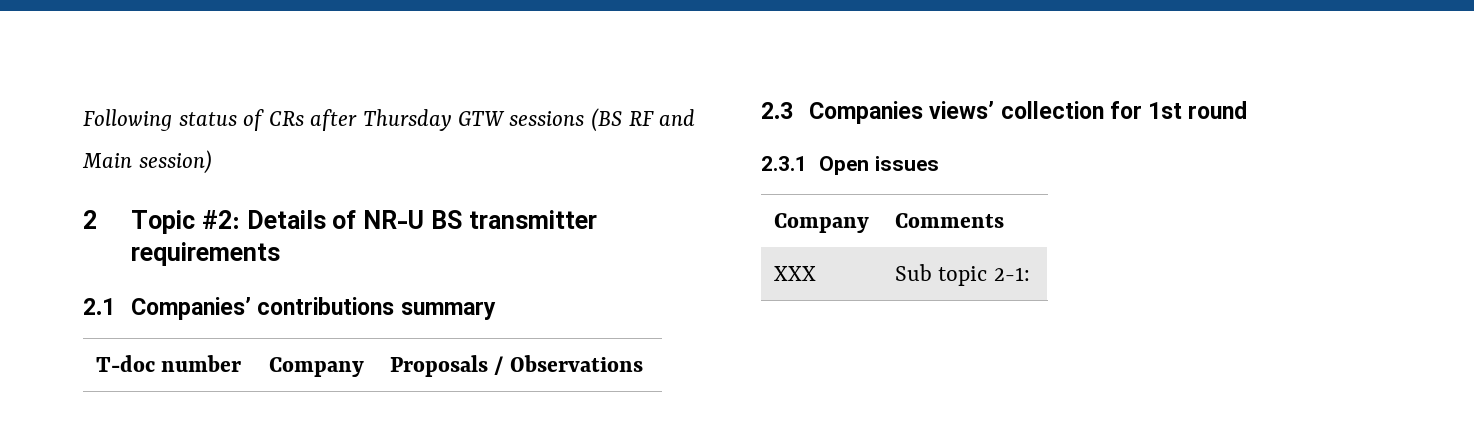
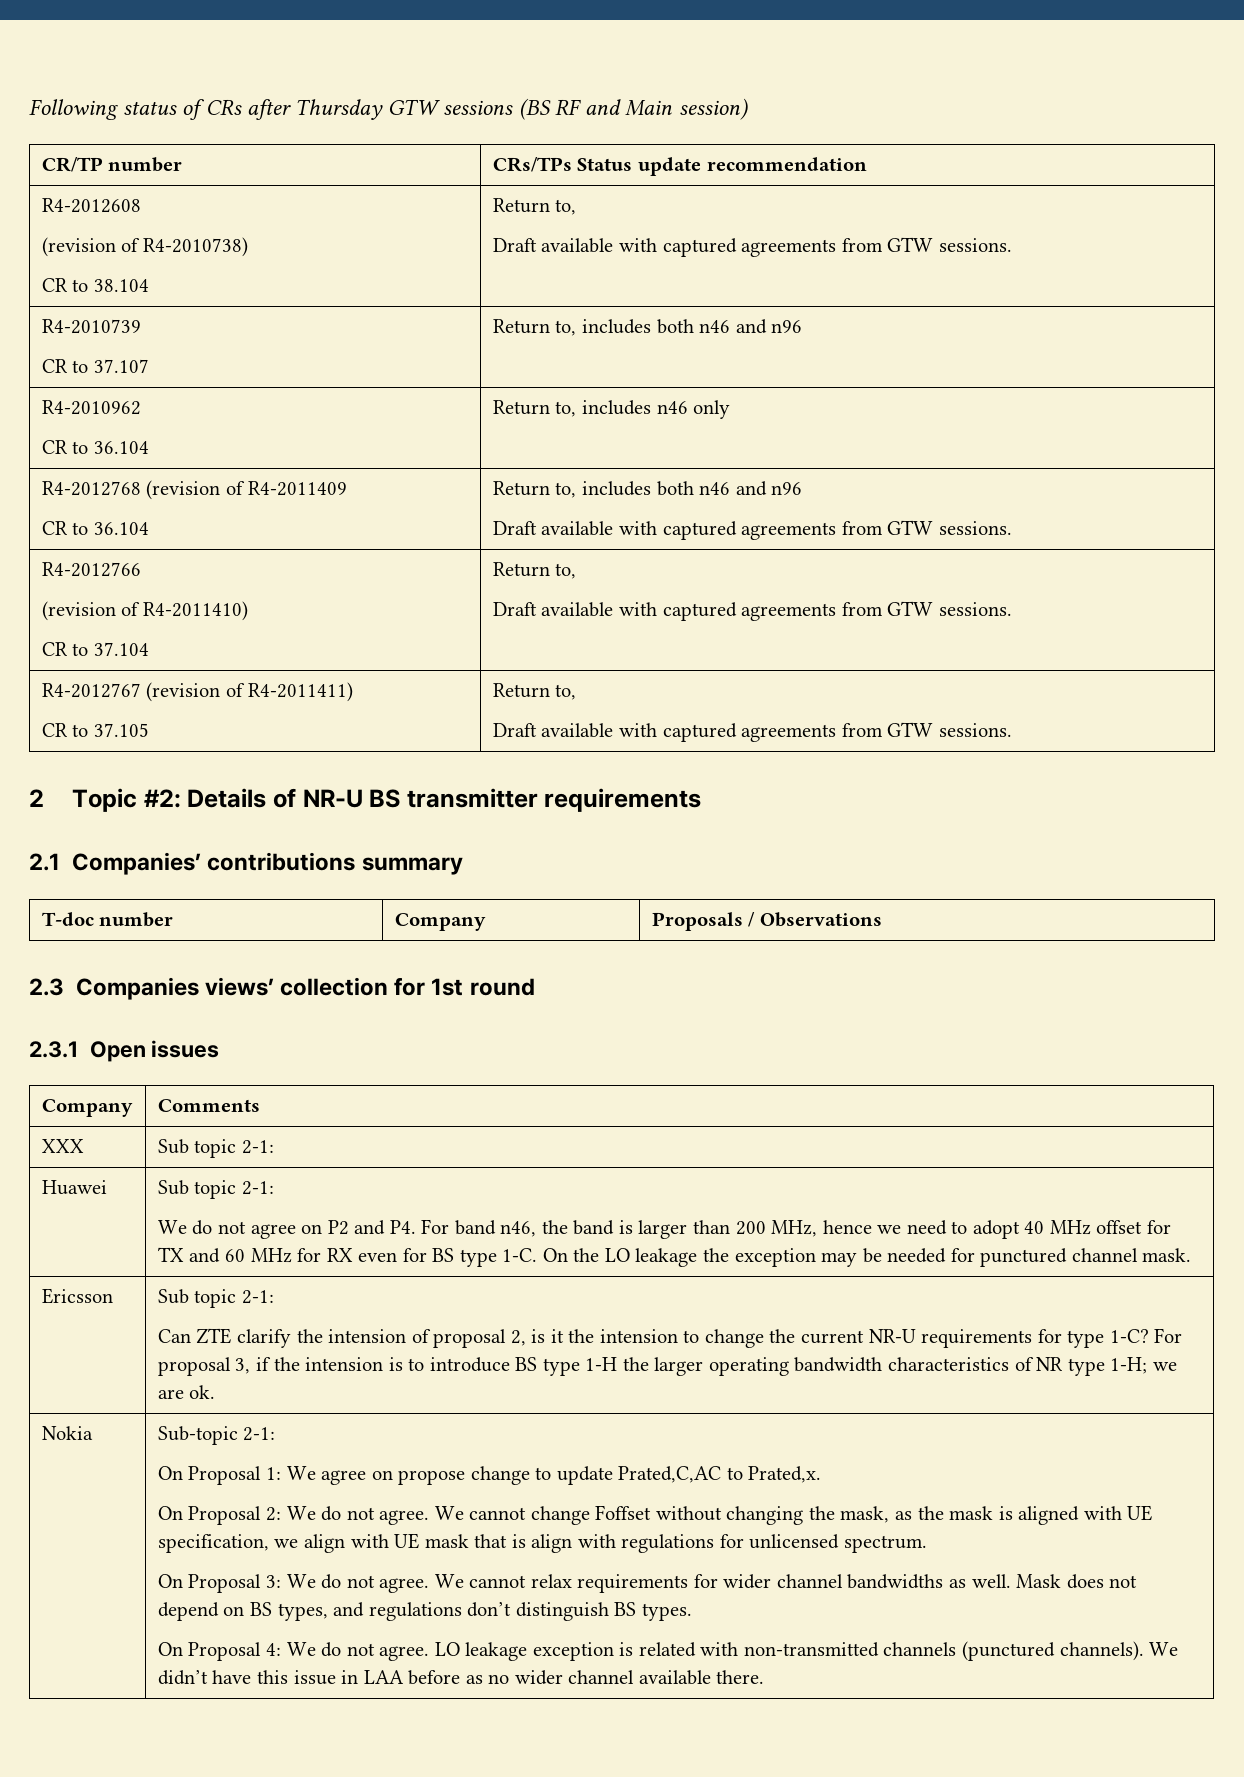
+ CR/TP number | CRs/TPs Status update recommendation
+ R4-2012608
+ (revision of R4-2010738)
+ CR to 38.104 | Return to,
+ Draft available with captured agreements from GTW sessions.
+ R4-2010739
+ CR to 37.107 | Return to, includes both n46 and n96
+ R4-2010962
+ CR to 36.104 | Return to, includes n46 only
+ R4-2012768 (revision of R4-2011409
+ CR to 36.104 | Return to, includes both n46 and n96
+ Draft available with captured agreements from GTW sessions.
+ R4-2012766
+ (revision of R4-2011410)
+ CR to 37.104 | Return to,
+ Draft available with captured agreements from GTW sessions.
+ R4-2012767 (revision of R4-2011411)
+ CR to 37.105 | Return to,
+ Draft available with captured agreements from GTW sessions.
+ Huawei | Sub topic 2-1:
+ We do not agree on P2 and P4. For band n46, the band is larger than 200 MHz, hence we need to adopt 40 MHz offset for TX and 60 MHz for RX even for BS type 1-C. On the LO leakage the exception may be needed for punctured channel mask.
+ Ericsson | Sub topic 2-1:
+ Can ZTE clarify the intension of proposal 2, is it the intension to change the current NR-U requirements for type 1-C? For proposal 3, if the intension is to introduce BS type 1-H the larger operating bandwidth characteristics of NR type 1-H; we are ok.
+ Nokia | Sub-topic 2-1:
+ On Proposal 1: We agree on propose change to update Prated,C,AC to Prated,x.
+ On Proposal 2: We do not agree. We cannot change Foffset without changing the mask, as the mask is aligned with UE specification, we align with UE mask that is align with regulations for unlicensed spectrum.
+ On Proposal 3: We do not agree. We cannot relax requirements for wider channel bandwidths as well. Mask does not depend on BS types, and regulations don’t distinguish BS types.
+ On Proposal 4: We do not agree. LO leakage exception is related with non-transmitted channels (punctured channels). We didn’t have this issue in LAA before as no wider channel available there.

